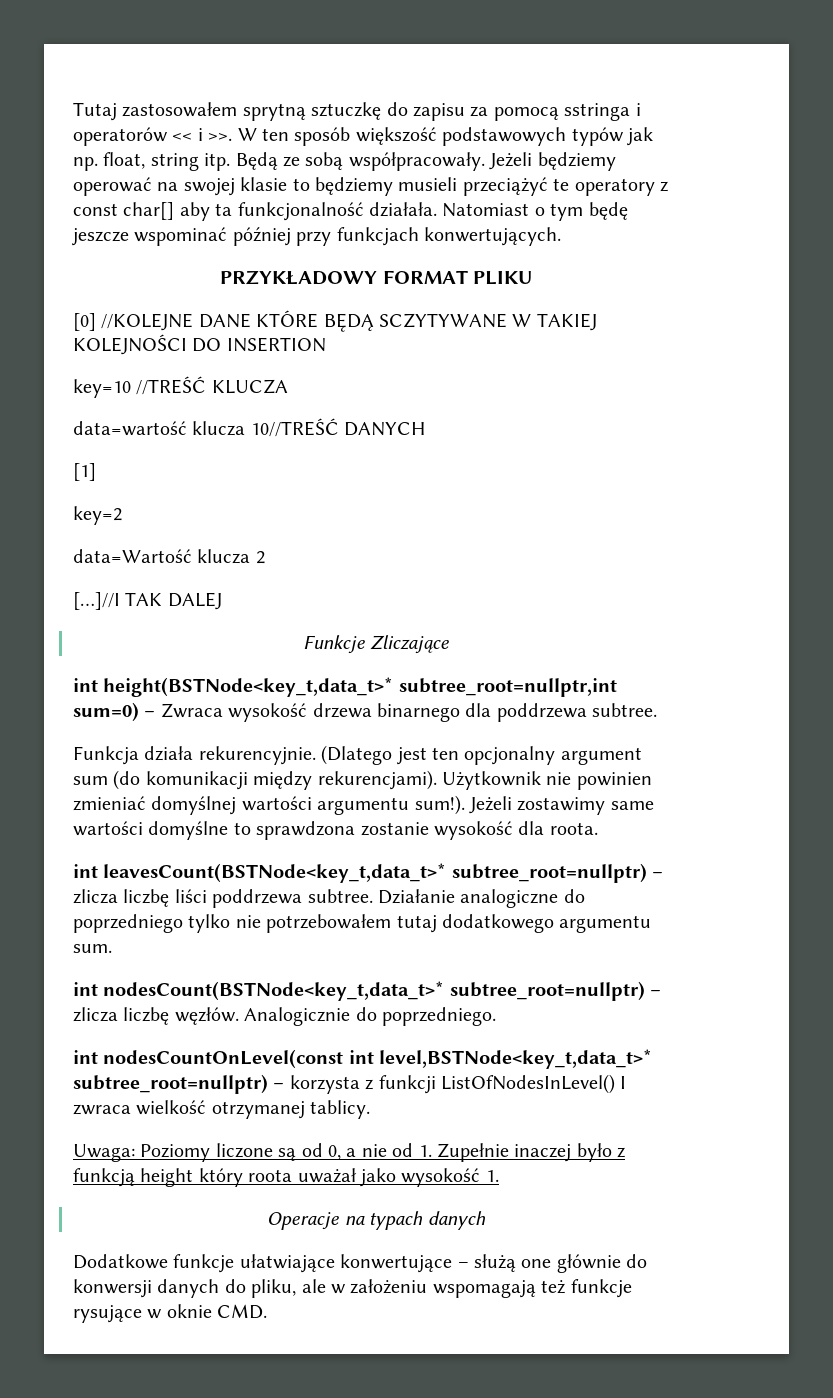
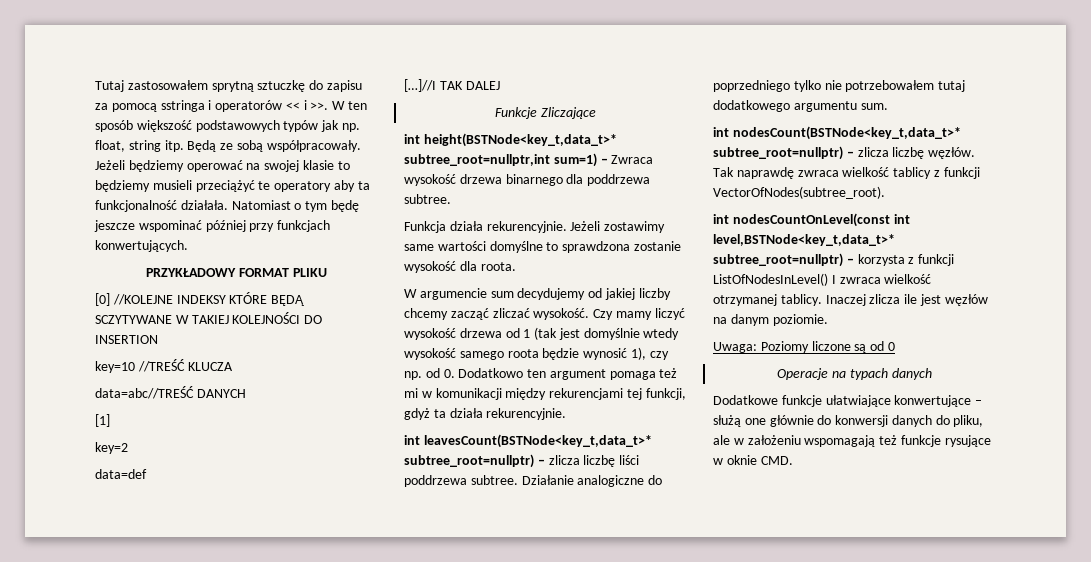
- Jeżeli będziemy operować na swojej klasie to będziemy musieli przeciążyć te operatory z const char[] aby ta funkcjonalność działała.
+ Jeżeli będziemy operować na swojej klasie to będziemy musieli przeciążyć te operatory aby ta funkcjonalność działała.
- [0] //KOLEJNE DANE KTÓRE BĘDĄ SCZYTYWANE W TAKIEJ KOLEJNOŚCI DO INSERTION
+ [0] //KOLEJNE INDEKSY KTÓRE BĘDĄ SCZYTYWANE W TAKIEJ KOLEJNOŚCI DO INSERTION
- data=wartość klucza 10//TREŚĆ DANYCH
+ data=abc//TREŚĆ DANYCH
- data=Wartość klucza 2
+ data=def
- int height(BSTNode<key_t,data_t>* subtree_root=nullptr,int sum=0) – Zwraca wysokość drzewa binarnego dla poddrzewa subtree.
+ int height(BSTNode<key_t,data_t>* subtree_root=nullptr,int sum=1) – Zwraca wysokość drzewa binarnego dla poddrzewa subtree.
- (Dlatego jest ten opcjonalny argument sum (do komunikacji między rekurencjami). Użytkownik nie powinien zmieniać domyślnej wartości argumentu sum!).
+ W argumencie sum decydujemy od jakiej liczby chcemy zacząć zliczać wysokość. Czy mamy liczyć wysokość drzewa od 1 (tak jest domyślnie wtedy wysokość samego roota będzie wynosić 1), czy np. od 0. Dodatkowo ten argument pomaga też mi w komunikacji między rekurencjami tej funkcji, gdyż ta działa rekurencyjnie.
- Analogicznie do poprzedniego.
+ Tak naprawdę zwraca wielkość tablicy z funkcji VectorOfNodes(subtree_root).
+ Inaczej zlicza ile jest węzłów na danym poziomie.
- Uwaga: Poziomy liczone są od 0, a nie od 1. Zupełnie inaczej było z funkcją height który roota uważał jako wysokość 1.
+ Uwaga: Poziomy liczone są od 0

